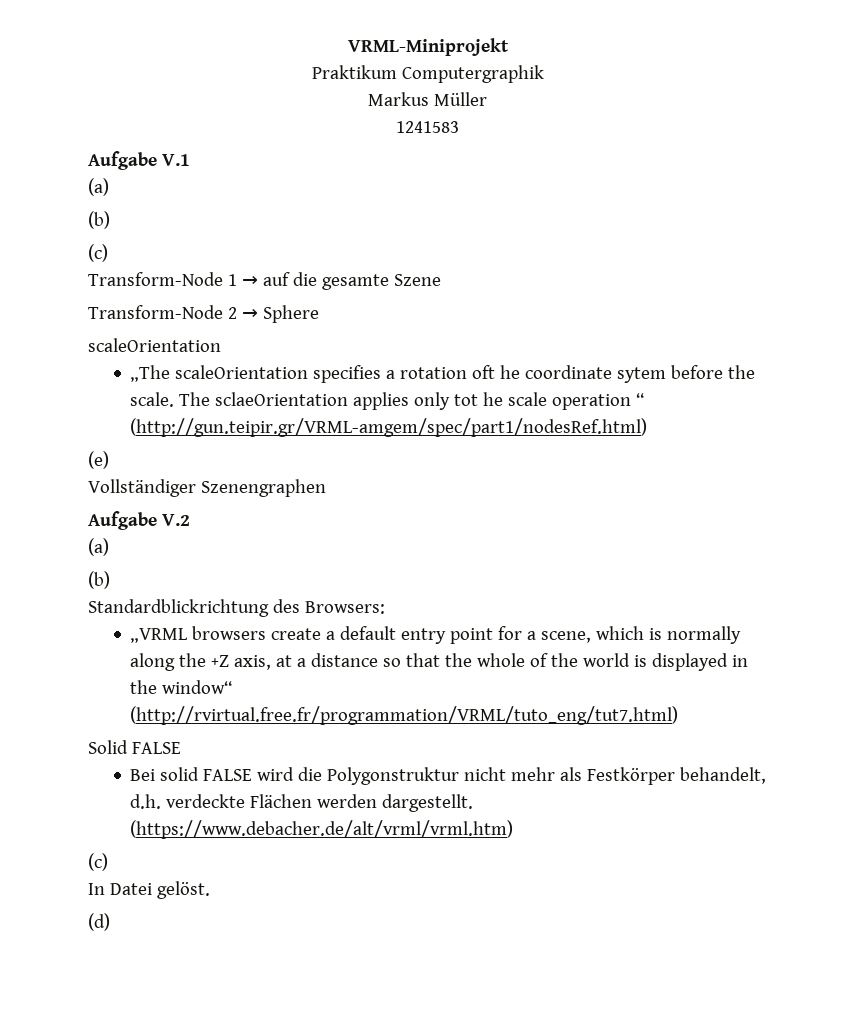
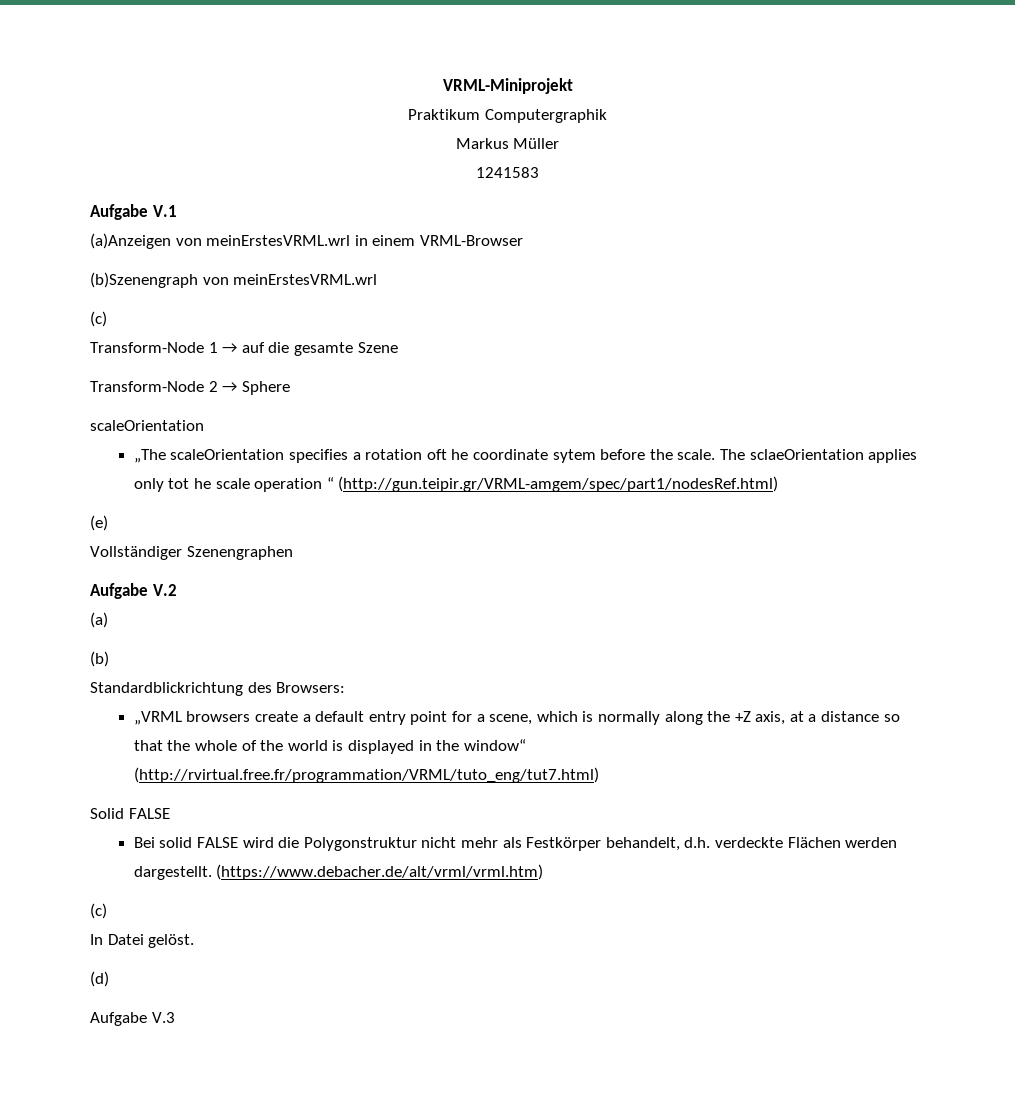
  Aufgabe V.1
- (a)
- (b)
+ (a)Anzeigen von meinErstesVRML.wrl in einem VRML-Browser
+ (b)Szenengraph von meinErstesVRML.wrl
+ Aufgabe V.3

